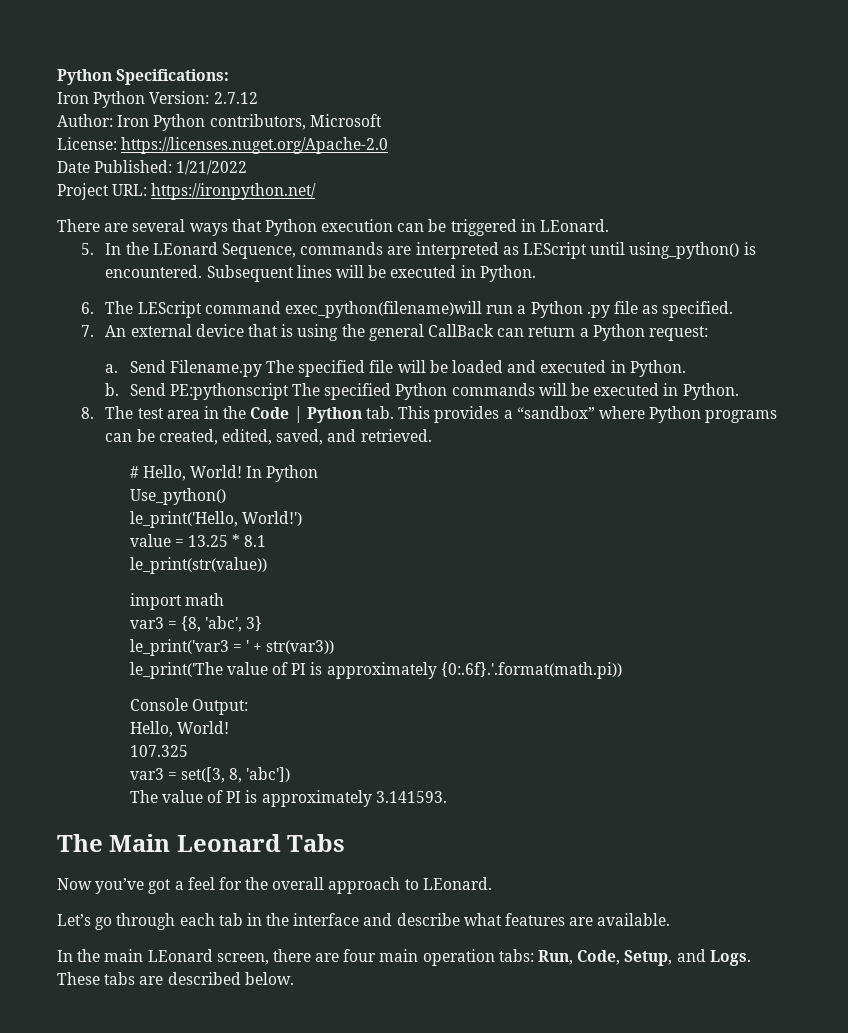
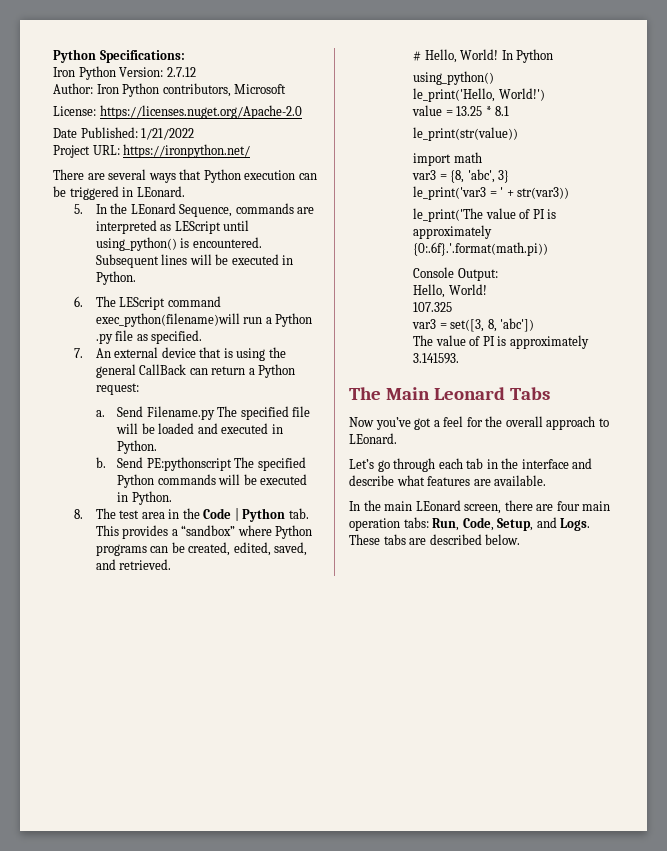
  In Python
- Use_python()
+ using_python()

